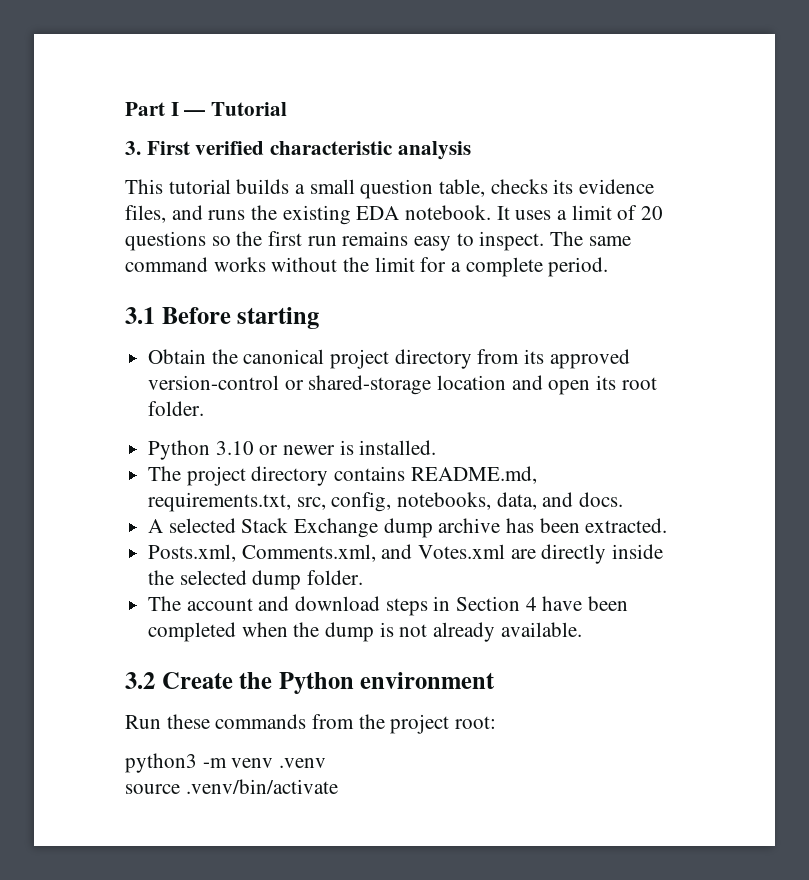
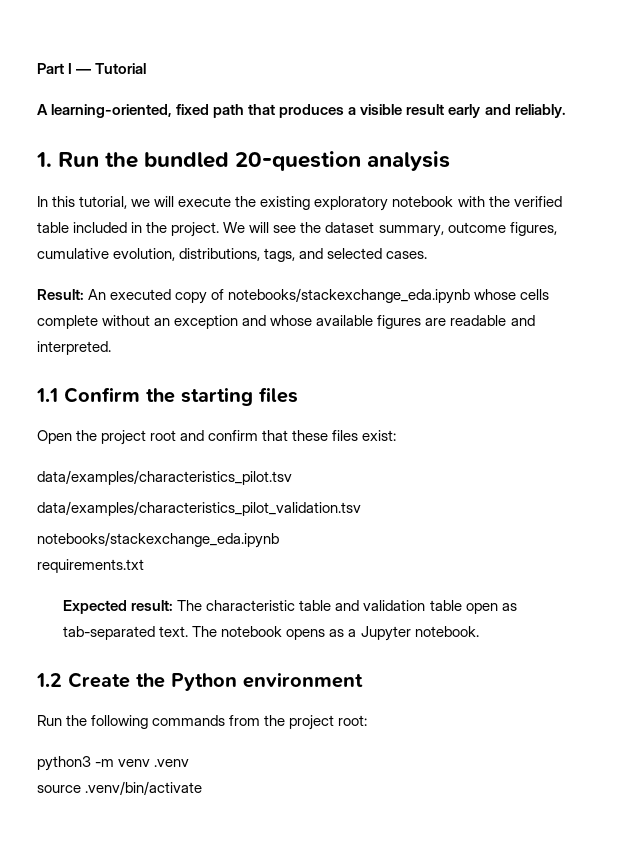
- 3. First verified characteristic analysis
- This tutorial builds a small question table, checks its evidence files, and runs the existing EDA notebook. It uses a limit of 20 questions so the first run remains easy to inspect. The same command works without the limit for a complete period.
- 3.1 Before starting
- Obtain the canonical project directory from its approved version-control or shared-storage location and open its root folder.
- Python 3.10 or newer is installed.
- The project directory contains README.md, requirements.txt, src, config, notebooks, data, and docs.
- A selected Stack Exchange dump archive has been extracted.
- Posts.xml, Comments.xml, and Votes.xml are directly inside the selected dump folder.
- The account and download steps in Section 4 have been completed when the dump is not already available.
- 3.2 Create the Python environment
+ A learning-oriented, fixed path that produces a visible result early and reliably.
+ 1. Run the bundled 20-question analysis
+ In this tutorial, we will execute the existing exploratory notebook with the verified table included in the project. We will see the dataset summary, outcome figures, cumulative evolution, distributions, tags, and selected cases.
+ Result: An executed copy of notebooks/stackexchange_eda.ipynb whose cells complete without an exception and whose available figures are readable and interpreted.
+ 1.1 Confirm the starting files
+ Open the project root and confirm that these files exist:
+ data/examples/characteristics_pilot.tsv
+ data/examples/characteristics_pilot_validation.tsv
+ notebooks/stackexchange_eda.ipynb
+ requirements.txt
+ Expected result: The characteristic table and validation table open as tab-separated text. The notebook opens as a Jupyter notebook.
+ 1.2 Create the Python environment
- Run these commands from the project root:
+ Run the following commands from the project root:

